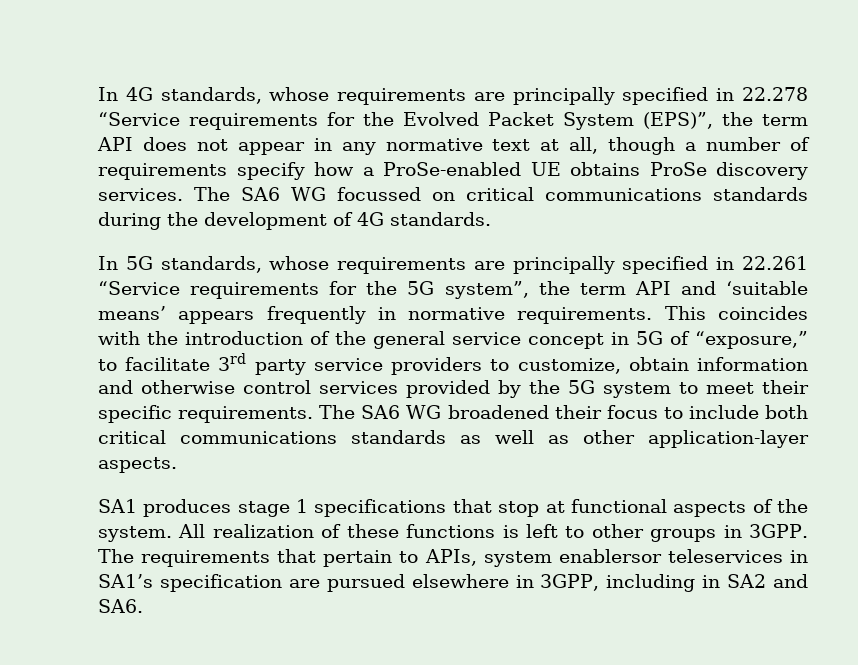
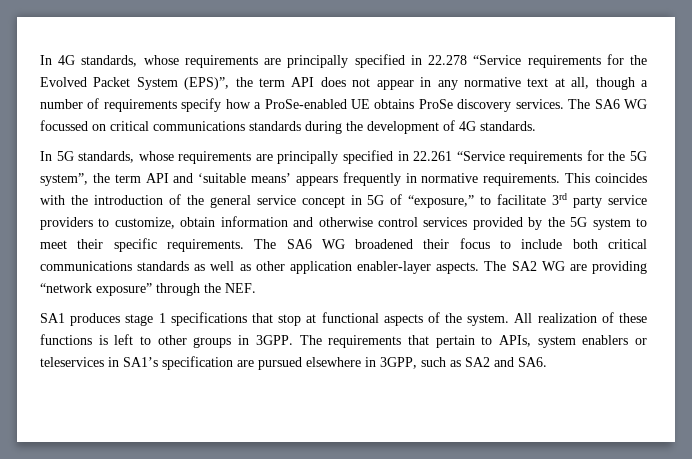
- The SA6 WG broadened their focus to include both critical communications standards as well as other application-layer aspects.
+ The SA6 WG broadened their focus to include both critical communications standards as well as other application enabler-layer aspects. The SA2 WG are providing “network exposure” through the NEF.
- The requirements that pertain to APIs, system enablersor teleservices in SA1’s specification are pursued elsewhere in 3GPP, including in SA2 and SA6.
+ The requirements that pertain to APIs, system enablers or teleservices in SA1’s specification are pursued elsewhere in 3GPP, such as SA2 and SA6.

